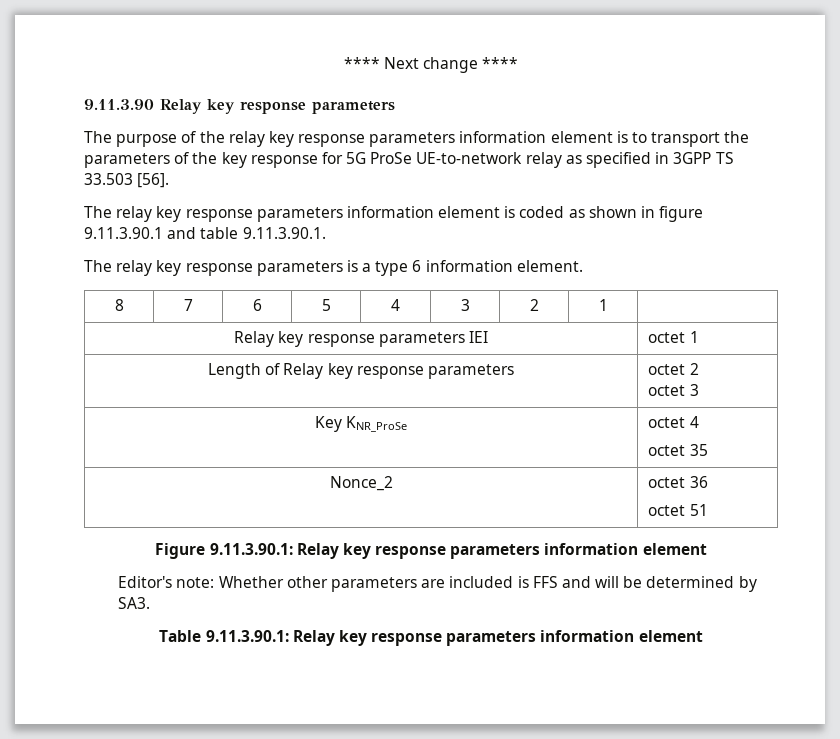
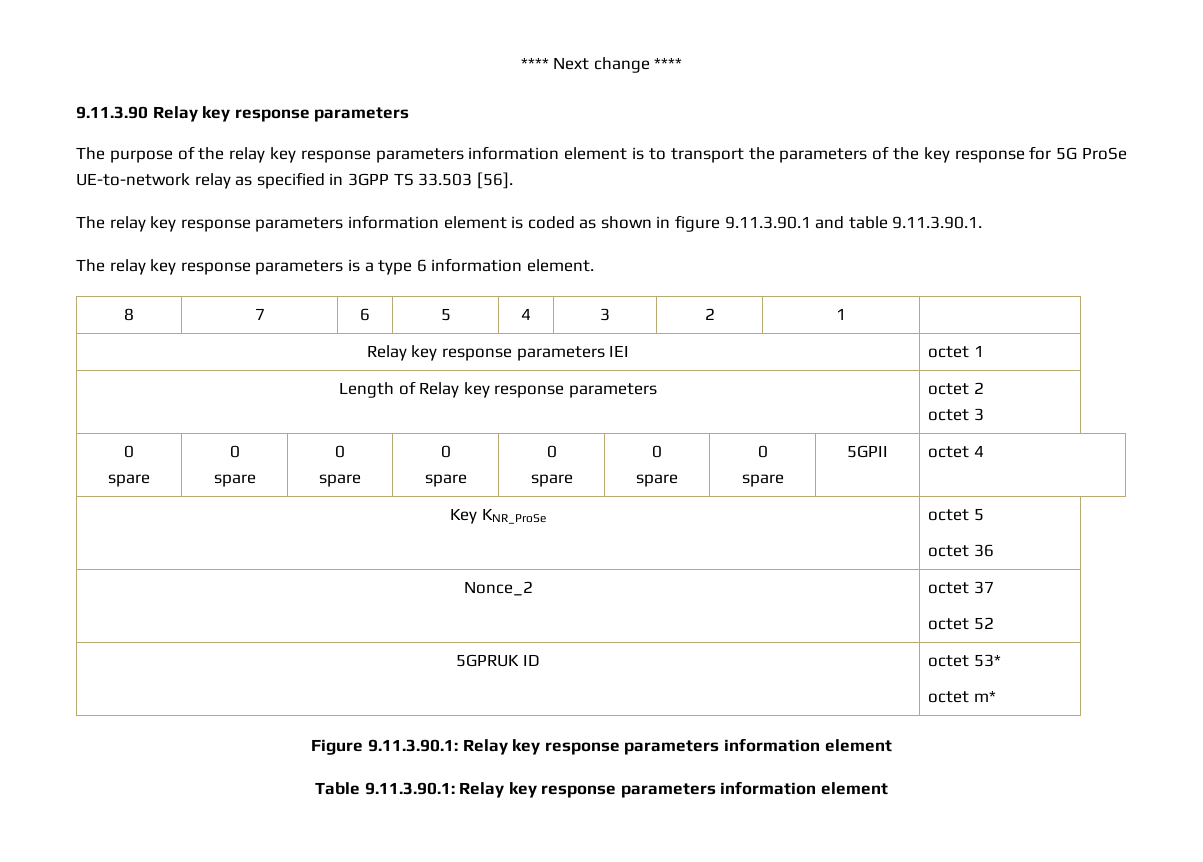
  Length of Relay key response parameters | octet 2
  octet 3
+ 0
+ spare | 0
+ spare | 0
+ spare | 0
+ spare | 0
+ spare | 0
+ spare | 0
+ spare | 5GPII | octet 4
- Key KNR_ProSe | octet 4
- octet 35
+ Key KNR_ProSe | octet 5
+ octet 36
- Nonce_2 | octet 36
- octet 51
+ Nonce_2 | octet 37
+ octet 52
+ 5GPRUK ID | octet 53*
+ octet m*
- Editor's note: Whether other parameters are included is FFS and will be determined by SA3.

